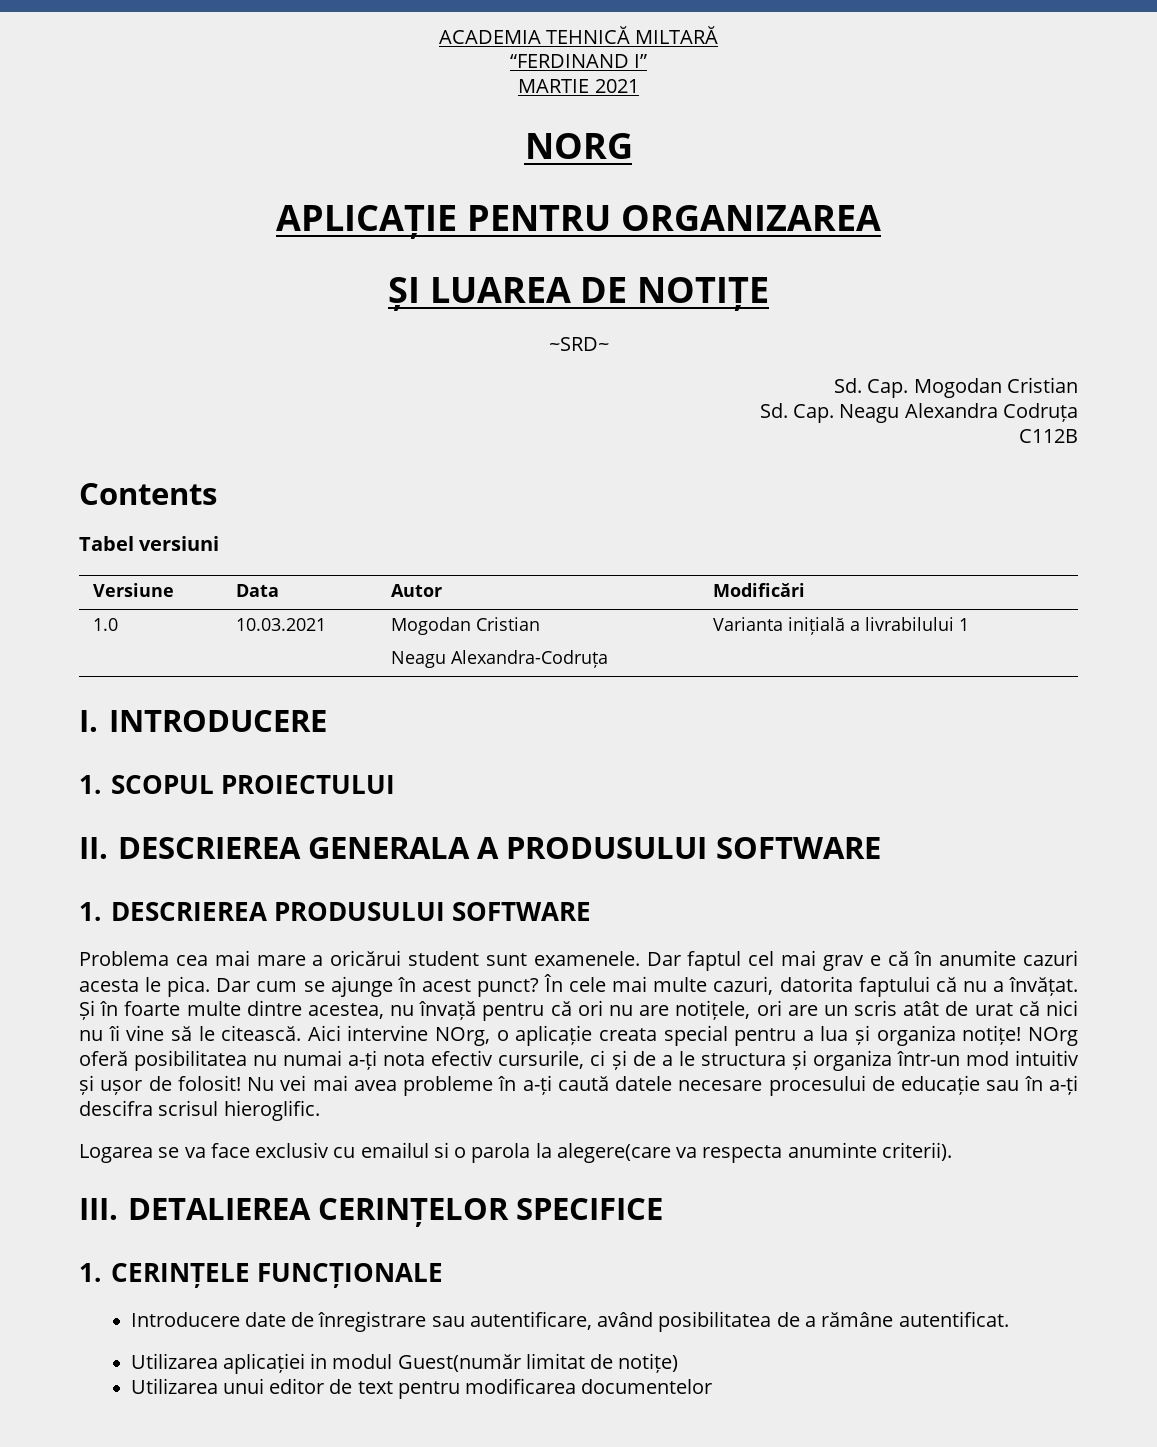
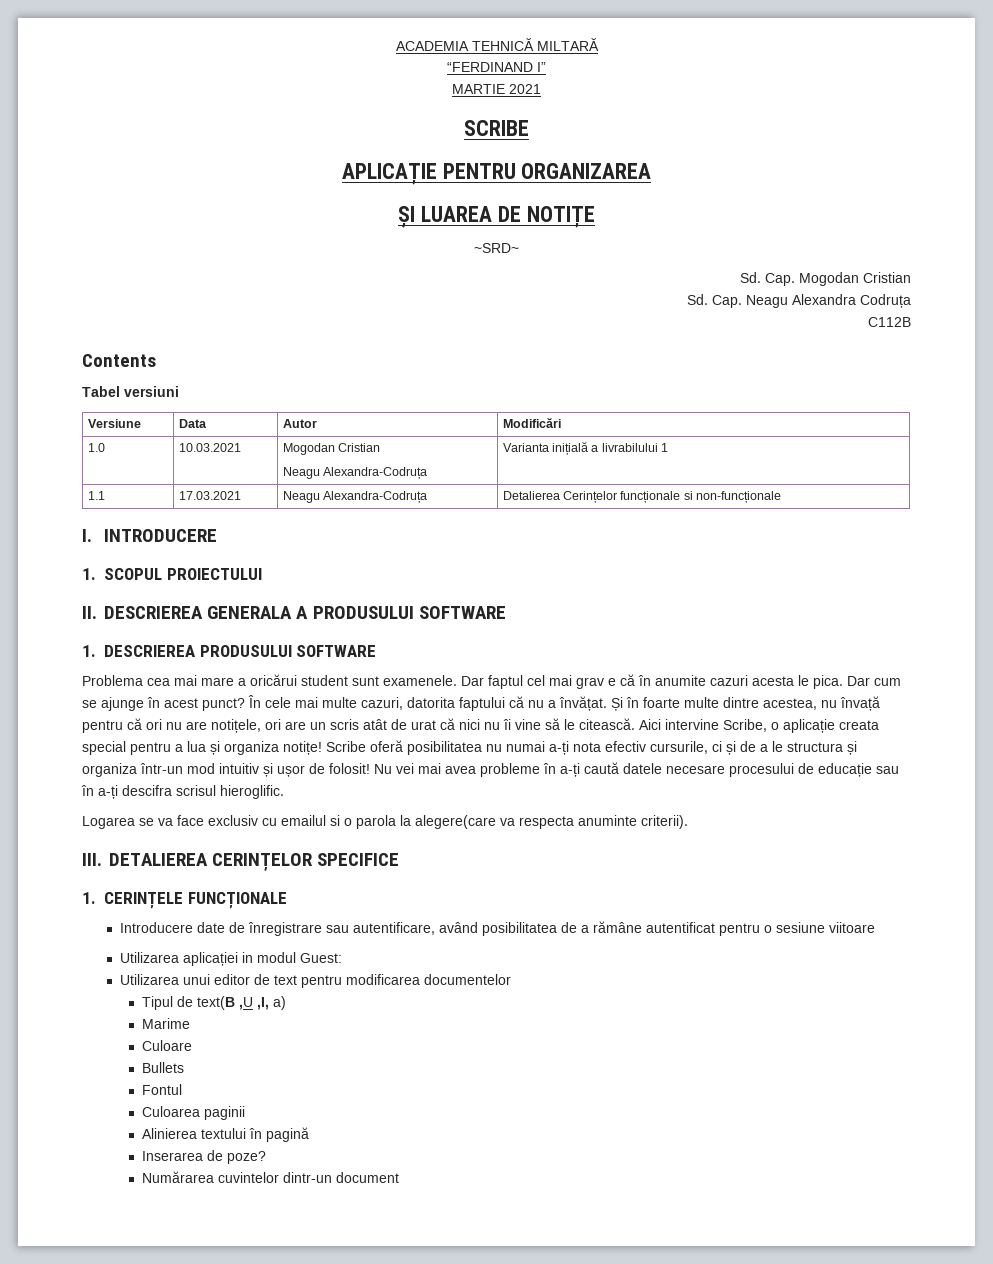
- NORG
+ SCRIBE
+ 1.1 | 17.03.2021 | Neagu Alexandra-Codruța | Detalierea Cerințelor funcționale si non-funcționale
- Aici intervine NOrg, o aplicație creata special pentru a lua și organiza notițe!
+ Aici intervine Scribe, o aplicație creata special pentru a lua și organiza notițe!
- NOrg oferă posibilitatea nu numai a-ți nota efectiv cursurile, ci și de a le structura și organiza într-un mod intuitiv și ușor de folosit!
+ Scribe oferă posibilitatea nu numai a-ți nota efectiv cursurile, ci și de a le structura și organiza într-un mod intuitiv și ușor de folosit!
- Introducere date de înregistrare sau autentificare, având posibilitatea de a rămâne autentificat.
+ Introducere date de înregistrare sau autentificare, având posibilitatea de a rămâne autentificat pentru o sesiune viitoare
- Utilizarea aplicației in modul Guest(număr limitat de notițe)
+ Utilizarea aplicației in modul Guest:
+ Tipul de text(B ,U ,I, a)
+ Marime
+ Culoare
+ Bullets
+ Fontul
+ Culoarea paginii
+ Alinierea textului în pagină
+ Inserarea de poze?
+ Numărarea cuvintelor dintr-un document

